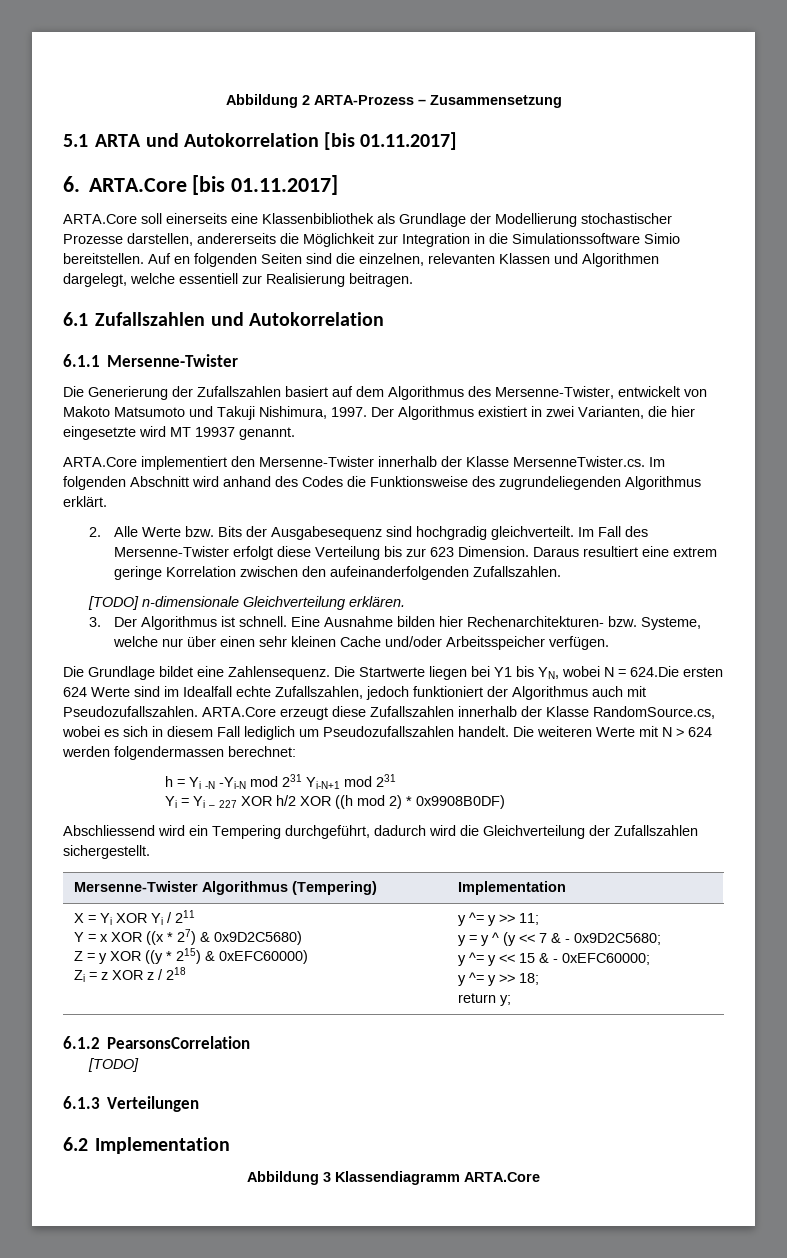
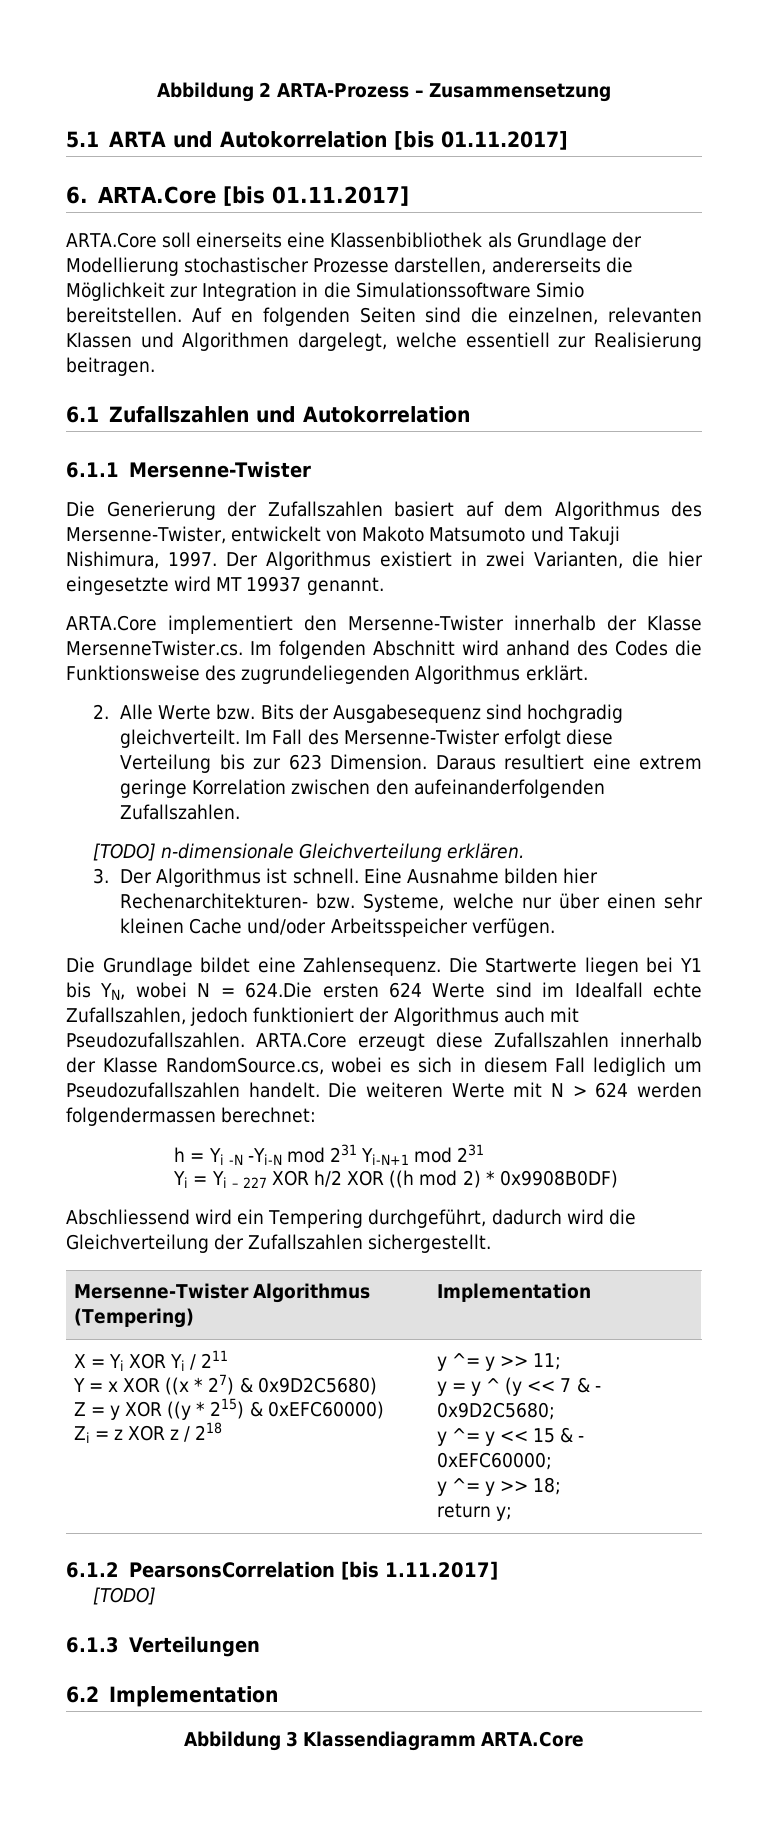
- 6.1.2 PearsonsCorrelation
+ 6.1.2 PearsonsCorrelation [bis 1.11.2017]

